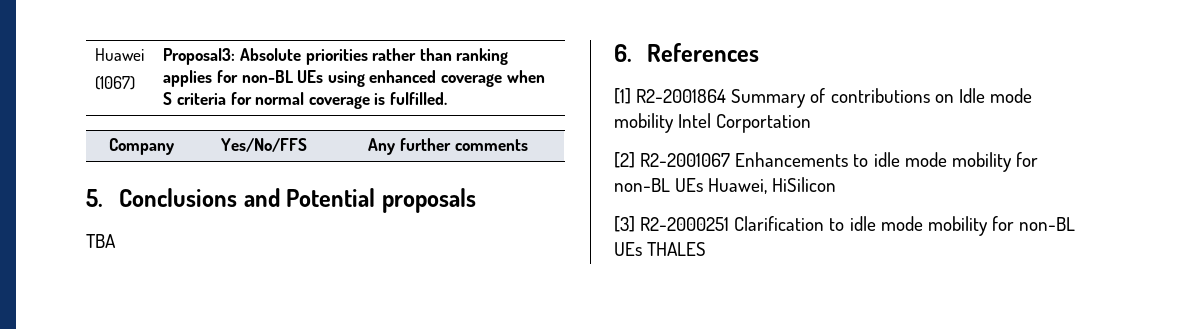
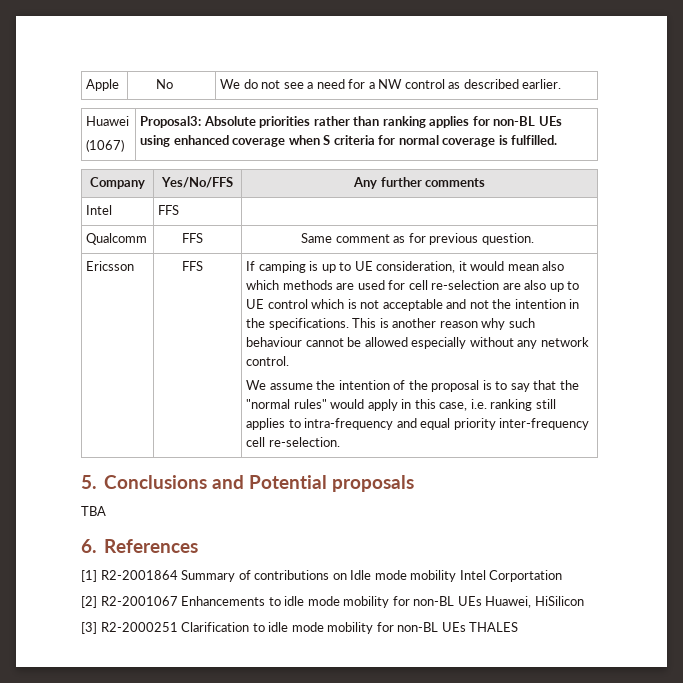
+ Apple | No | We do not see a need for a NW control as described earlier.
+ Intel | FFS |
+ Qualcomm | FFS | Same comment as for previous question.
+ Ericsson | FFS | If camping is up to UE consideration, it would mean also which methods are used for cell re-selection are also up to UE control which is not acceptable and not the intention in the specifications. This is another reason why such behaviour cannot be allowed especially without any network control.
+ We assume the intention of the proposal is to say that the "normal rules" would apply in this case, i.e. ranking still applies to intra-frequency and equal priority inter-frequency cell re-selection.

